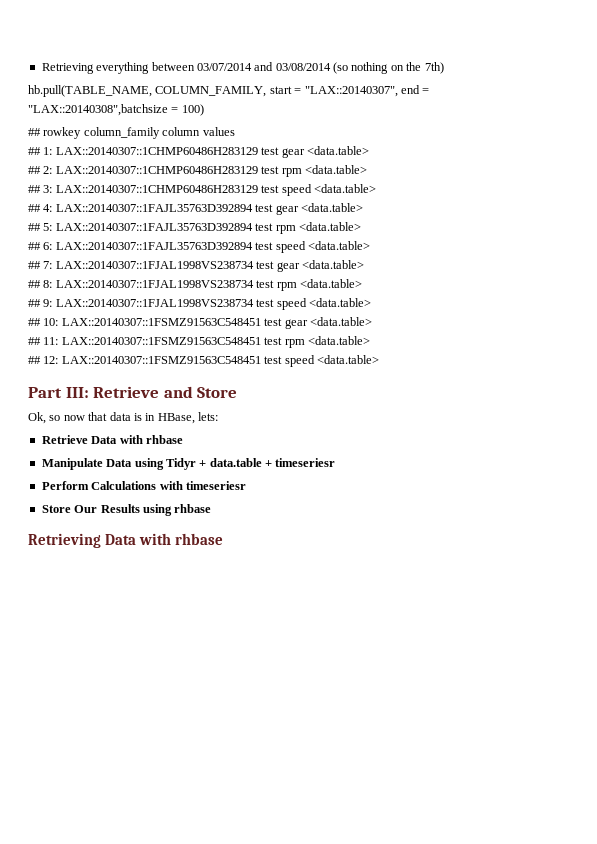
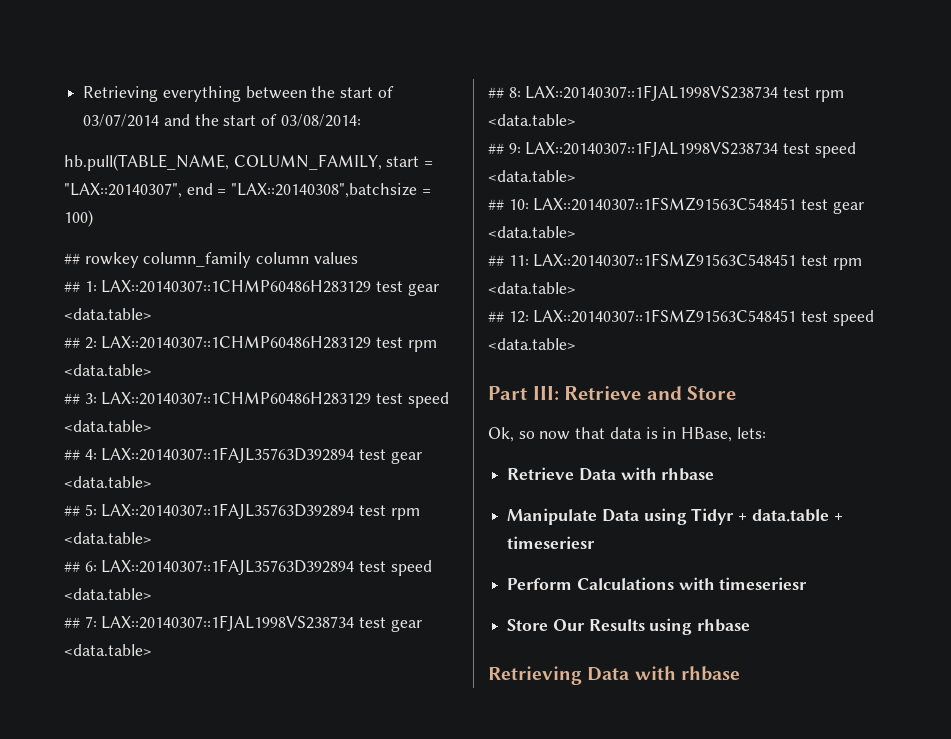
- Retrieving everything between 03/07/2014 and 03/08/2014 (so nothing on the 7th)
+ Retrieving everything between the start of 03/07/2014 and the start of 03/08/2014:

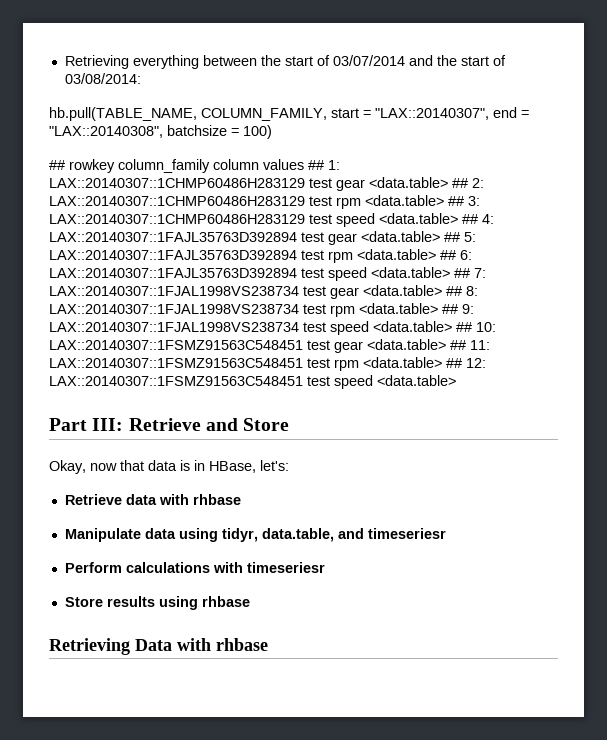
- hb.pull(TABLE_NAME, COLUMN_FAMILY, start = "LAX::20140307", end = "LAX::20140308",batchsize = 100)
+ hb.pull(TABLE_NAME, COLUMN_FAMILY, start = "LAX::20140307", end = "LAX::20140308", batchsize = 100)
- ## rowkey column_family column values
- ## 1:
+ ## rowkey column_family column values ## 1:
- LAX::20140307::1CHMP60486H283129 test gear <data.table>
- ## 2:
+ LAX::20140307::1CHMP60486H283129 test gear <data.table> ## 2:
- LAX::20140307::1CHMP60486H283129 test rpm <data.table>
- ## 3:
+ LAX::20140307::1CHMP60486H283129 test rpm <data.table> ## 3:
- LAX::20140307::1CHMP60486H283129 test speed <data.table>
- ## 4:
+ LAX::20140307::1CHMP60486H283129 test speed <data.table> ## 4:
- LAX::20140307::1FAJL35763D392894 test gear <data.table>
- ## 5:
+ LAX::20140307::1FAJL35763D392894 test gear <data.table> ## 5:
- LAX::20140307::1FAJL35763D392894 test rpm <data.table>
- ## 6:
+ LAX::20140307::1FAJL35763D392894 test rpm <data.table> ## 6:
- LAX::20140307::1FAJL35763D392894 test speed <data.table>
- ## 7:
+ LAX::20140307::1FAJL35763D392894 test speed <data.table> ## 7:
- LAX::20140307::1FJAL1998VS238734 test gear <data.table>
- ## 8:
+ LAX::20140307::1FJAL1998VS238734 test gear <data.table> ## 8:
- LAX::20140307::1FJAL1998VS238734 test rpm <data.table>
- ## 9:
+ LAX::20140307::1FJAL1998VS238734 test rpm <data.table> ## 9:
- LAX::20140307::1FJAL1998VS238734 test speed <data.table>
- ## 10:
+ LAX::20140307::1FJAL1998VS238734 test speed <data.table> ## 10:
- LAX::20140307::1FSMZ91563C548451 test gear <data.table>
- ## 11:
+ LAX::20140307::1FSMZ91563C548451 test gear <data.table> ## 11:
- LAX::20140307::1FSMZ91563C548451 test rpm <data.table>
- ## 12:
+ LAX::20140307::1FSMZ91563C548451 test rpm <data.table> ## 12:
- Ok, so now that data is in HBase, lets:
- Retrieve Data with rhbase
+ Okay, now that data is in HBase, let's:
+ Retrieve data with rhbase
- Manipulate Data using Tidyr + data.table + timeseriesr
+ Manipulate data using tidyr, data.table, and timeseriesr
- Perform Calculations with timeseriesr
+ Perform calculations with timeseriesr
- Store Our Results using rhbase
+ Store results using rhbase

